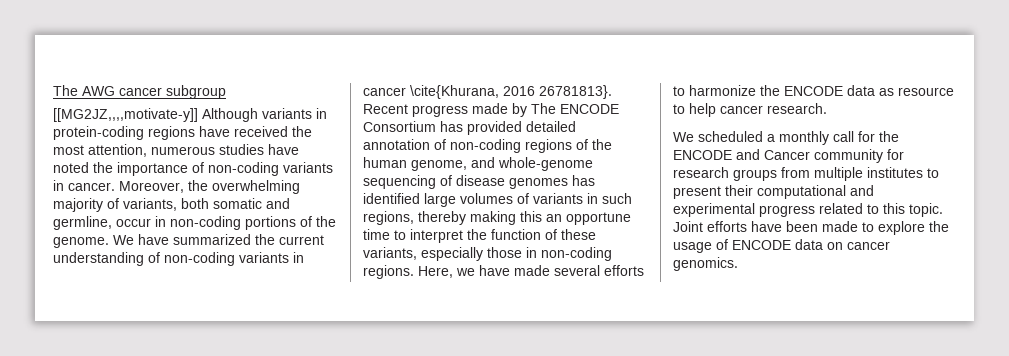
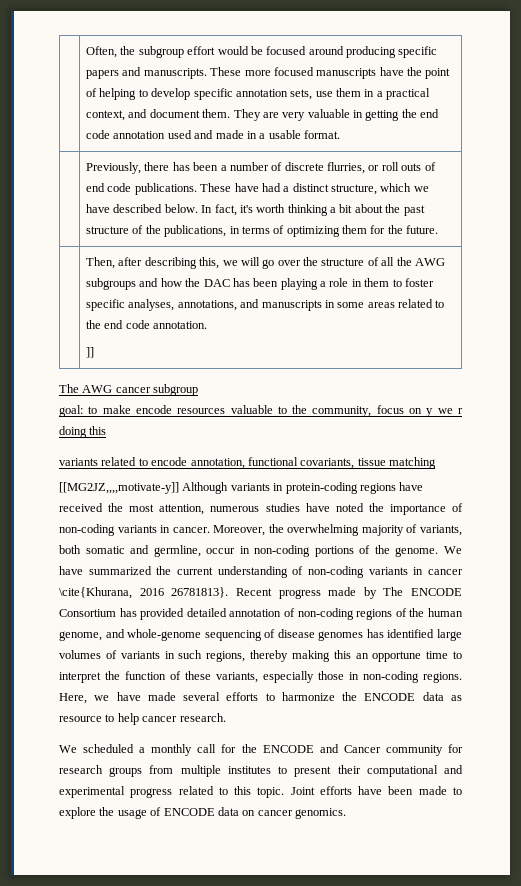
+ Often, the subgroup effort would be focused around producing specific papers and manuscripts. These more focused manuscripts have the point of helping to develop specific annotation sets, use them in a practical context, and document them. They are very valuable in getting the end code annotation used and made in a usable format.
+ | Previously, there has been a number of discrete flurries, or roll outs of end code publications. These have had a distinct structure, which we have described below. In fact, it's worth thinking a bit about the past structure of the publications, in terms of optimizing them for the future.
+ | Then, after describing this, we will go over the structure of all the AWG subgroups and how the DAC has been playing a role in them to foster specific analyses, annotations, and manuscripts in some areas related to the end code annotation.
+ ]]
  The AWG cancer subgroup
+ goal: to make encode resources valuable to the community, focus on y we r doing this
+ variants related to encode annotation, functional covariants, tissue matching

